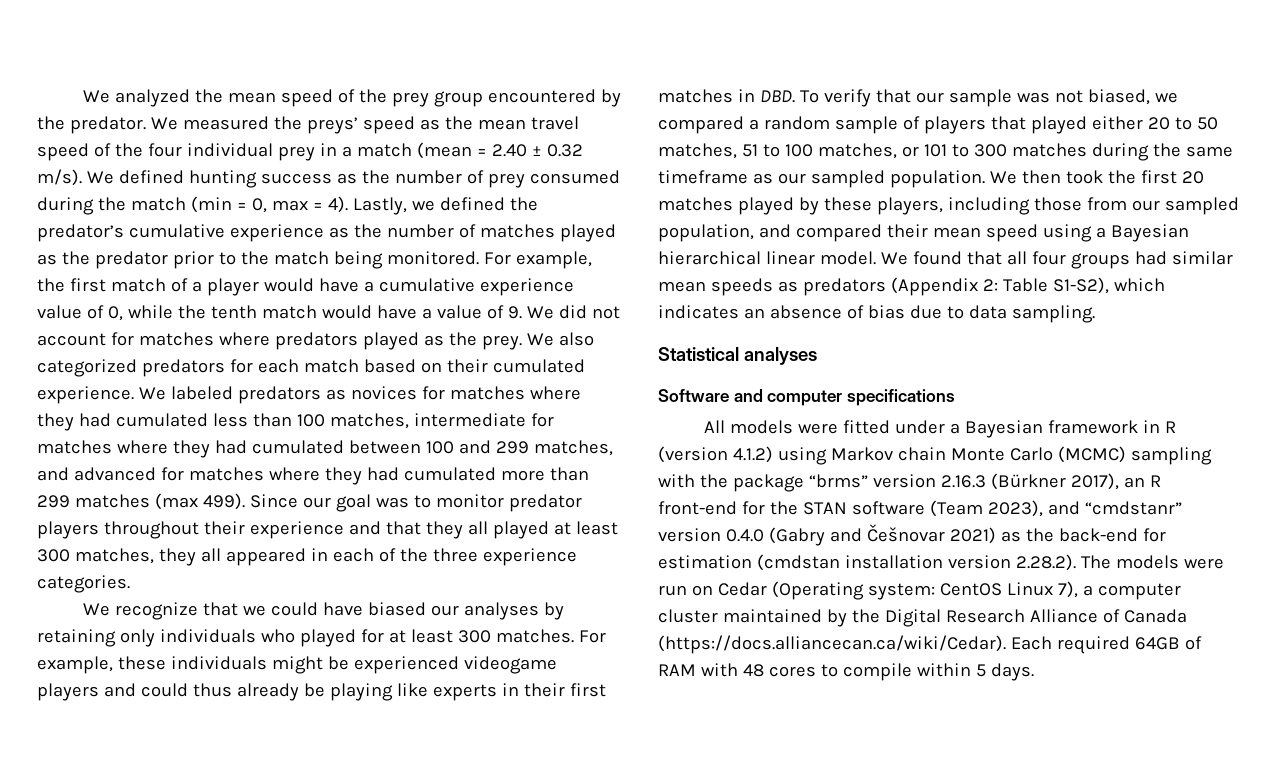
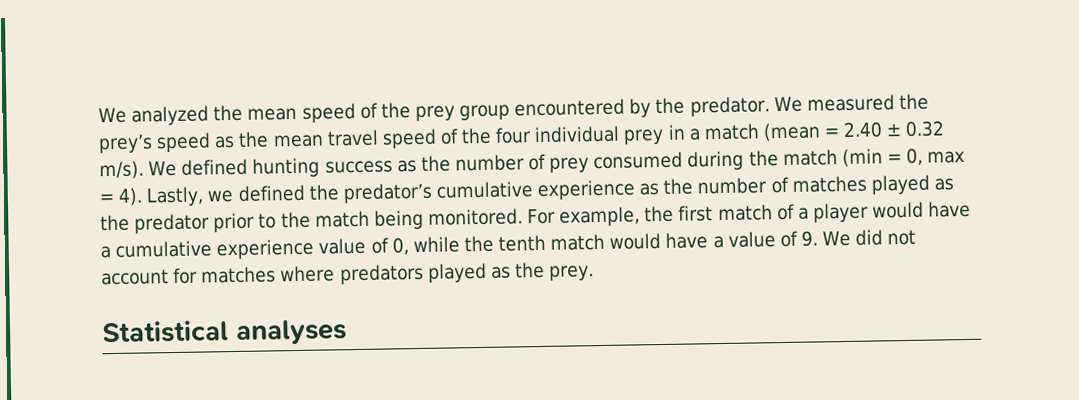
- We measured the preys’ speed as the mean travel speed of the four individual prey in a match (mean = 2.40 ± 0.32 m/s).
+ We measured the prey’s speed as the mean travel speed of the four individual prey in a match (mean = 2.40 ± 0.32 m/s).
- For example, the first match of a player would have a cumulative experience value of 0, while the tenth match would have a value of 9. We did not account for matches where predators played as the prey. We also categorized predators for each match based on their cumulated experience. We labeled predators as novices for matches where they had cumulated less than 100 matches, intermediate for matches where they had cumulated between 100 and 299 matches, and advanced for matches where they had cumulated more than 299 matches (max 499). Since our goal was to monitor predator players throughout their experience and that they all played at least 300 matches, they all appeared in each of the three experience categories.
- We recognize that we could have biased our analyses by retaining only individuals who played for at least 300 matches. For example, these individuals might be experienced videogame players and could thus already be playing like experts in their first matches in DBD. To verify that our sample was not biased, we compared a random sample of players that played either 20 to 50 matches, 51 to 100 matches, or 101 to 300 matches during the same timeframe as our sampled population. We then took the first 20 matches played by these players, including those from our sampled population, and compared their mean speed using a Bayesian hierarchical linear model. We found that all four groups had similar mean speeds as predators (Appendix 2: Table S1-S2), which indicates an absence of bias due to data sampling.
+ For example, the first match of a player would have a cumulative experience value of 0, while the tenth match would have a value of 9. We did not account for matches where predators played as the prey.
  Statistical analyses
- Software and computer specifications
- All models were fitted under a Bayesian framework in R (version 4.1.2) using Markov chain Monte Carlo (MCMC) sampling with the package “brms” version 2.16.3 (Bürkner 2017), an R front-end for the STAN software (Team 2023), and “cmdstanr” version 0.4.0 (Gabry and Češnovar 2021) as the back-end for estimation (cmdstan installation version 2.28.2). The models were run on Cedar (Operating system: CentOS Linux 7), a computer cluster maintained by the Digital Research Alliance of Canada (https://docs.alliancecan.ca/wiki/Cedar). Each required 64GB of RAM with 48 cores to compile within 5 days.

